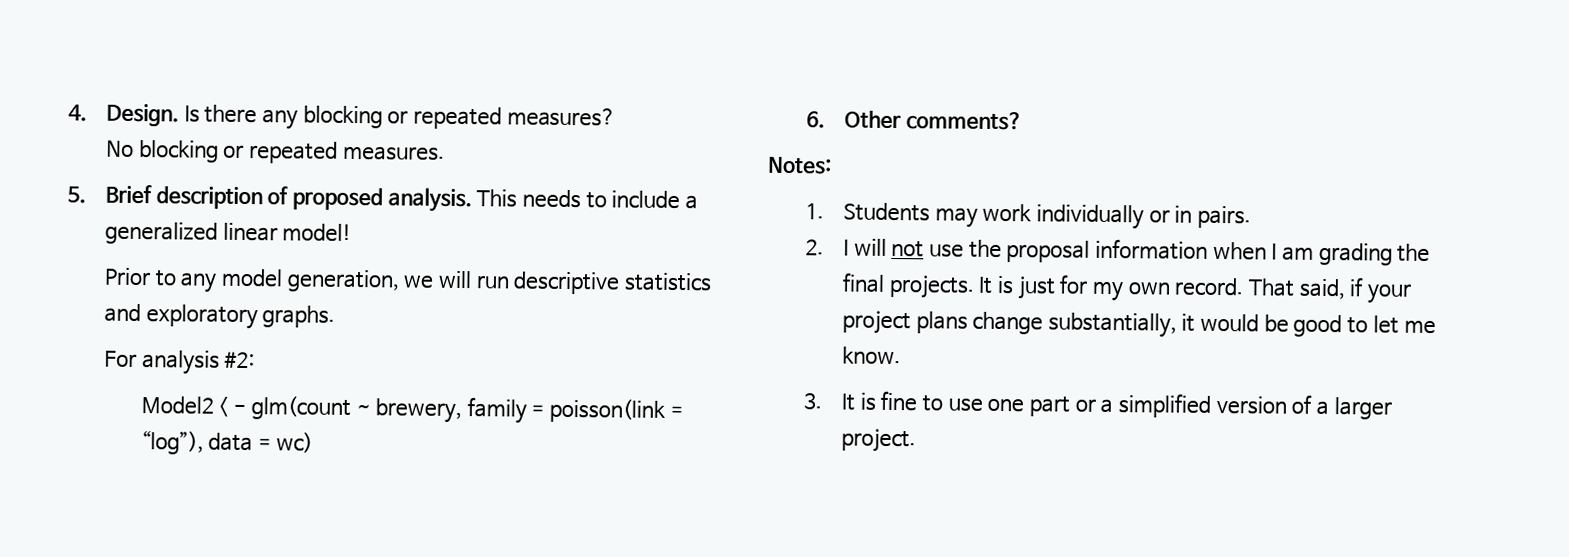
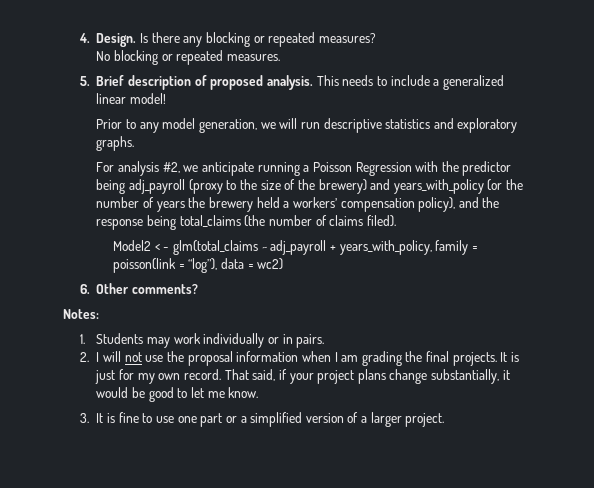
- For analysis #2:
- Model2 < - glm(count ~ brewery, family = poisson(link = “log”), data = wc)
+ For analysis #2, we anticipate running a Poisson Regression with the predictor being adj_payroll (proxy to the size of the brewery) and years_with_policy (or the number of years the brewery held a workers’ compensation policy), and the response being total_claims (the number of claims filed).
+ Model2 < - glm(total_claims ~ adj_payroll + years_with_policy, family = poisson(link = “log”), data = wc2)

